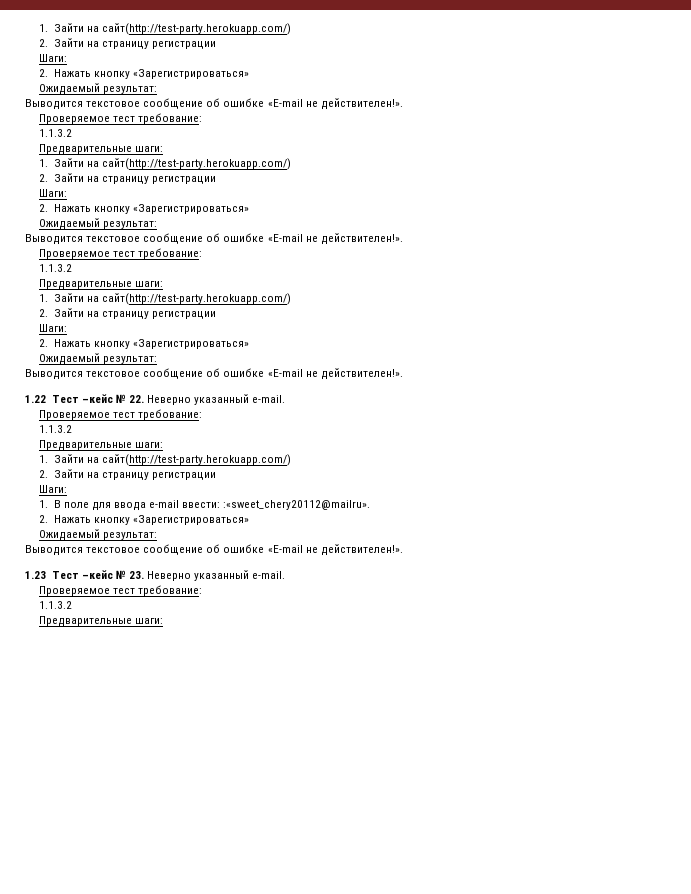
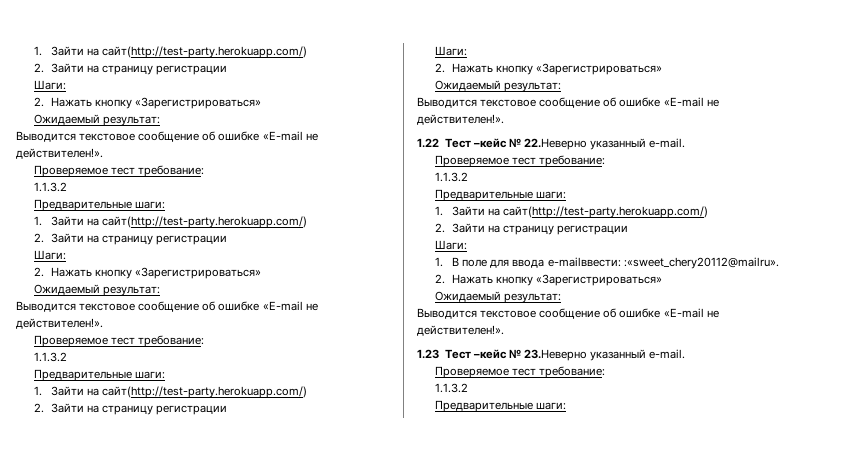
- 1.22 Тест –кейс № 22. Неверно указанный e-mail.
+ 1.22 Тест –кейс № 22.Неверно указанный e-mail.
- 1. В поле для ввода e-mail ввести: :«sweet_chery20112@mailru».
+ 1. В поле для ввода e-mailввести: :«sweet_chery20112@mailru».
- 1.23 Тест –кейс № 23. Неверно указанный e-mail.
+ 1.23 Тест –кейс № 23.Неверно указанный e-mail.

